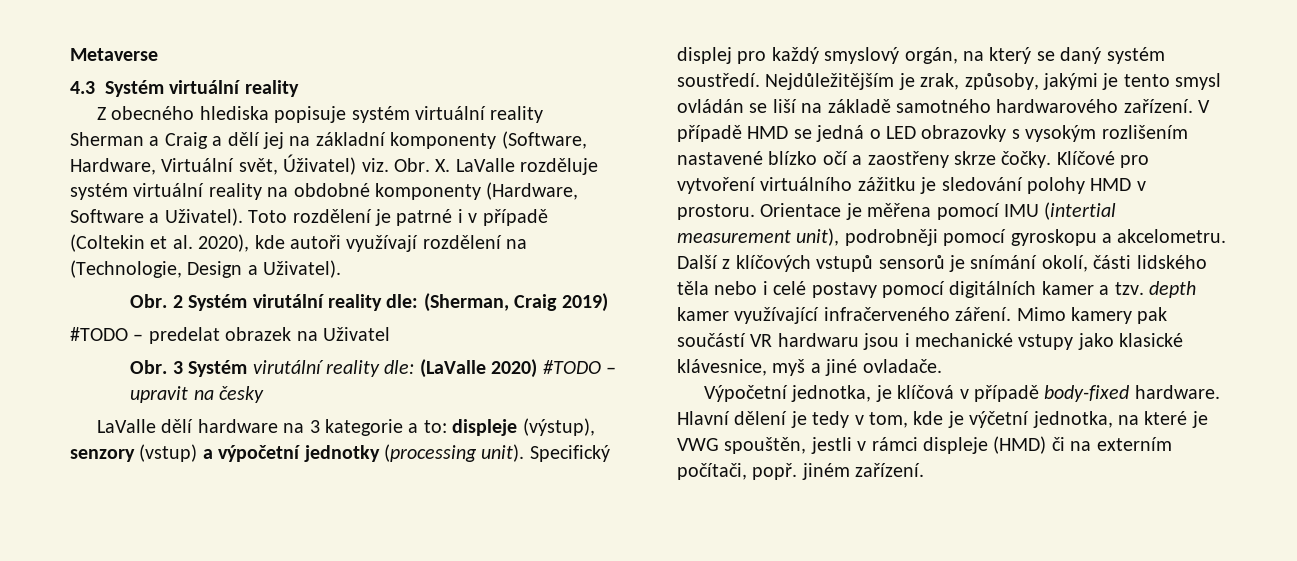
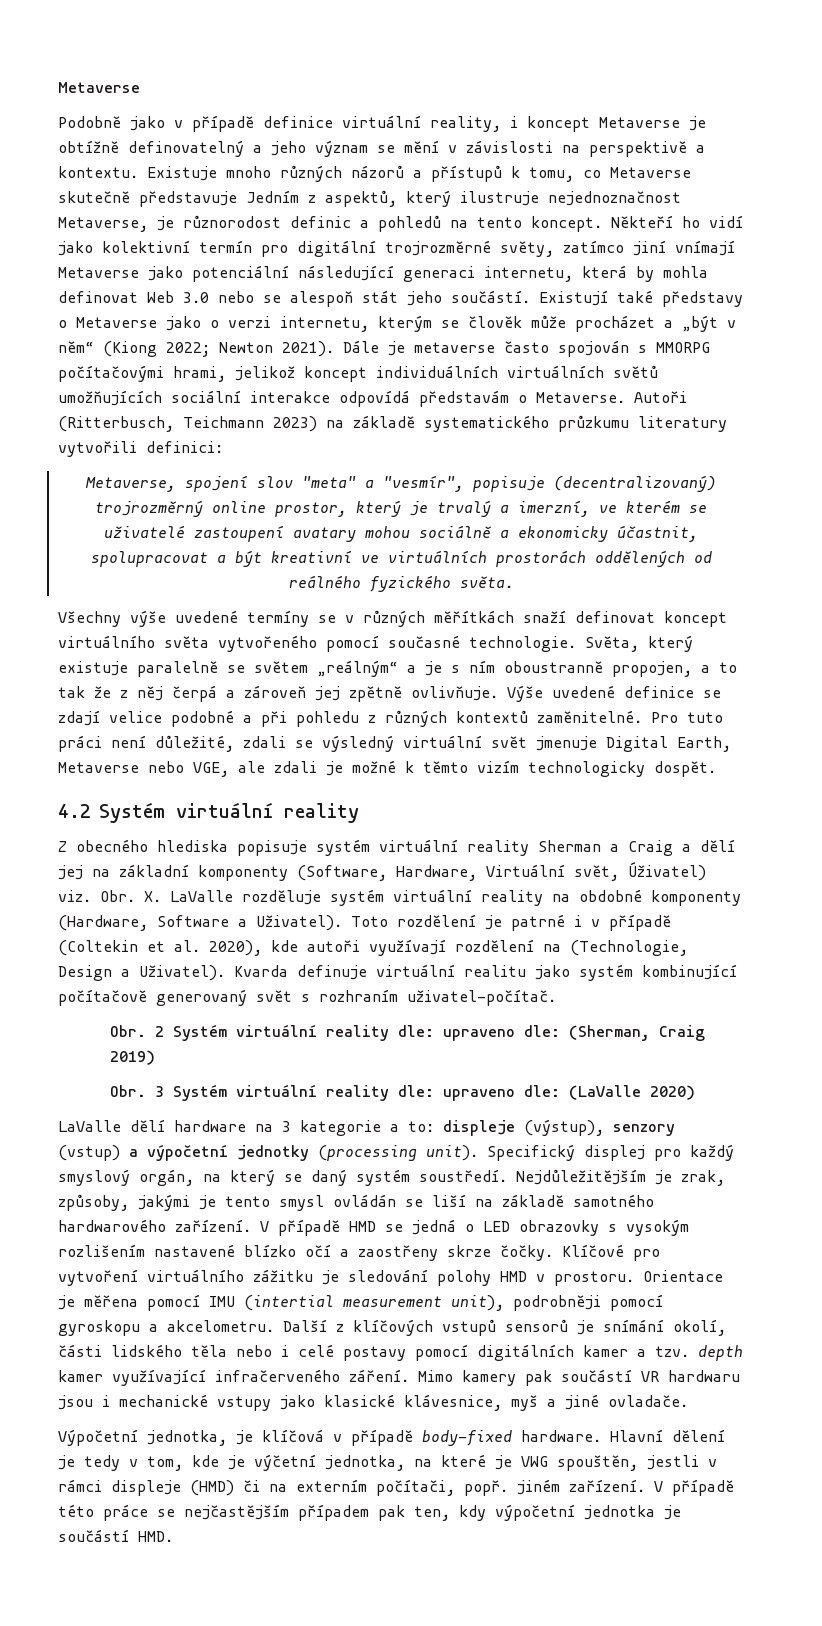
- 4.3 Systém virtuální reality
+ Podobně jako v případě definice virtuální reality, i koncept Metaverse je obtížně definovatelný a jeho význam se mění v závislosti na perspektivě a kontextu. Existuje mnoho různých názorů a přístupů k tomu, co Metaverse skutečně představuje Jedním z aspektů, který ilustruje nejednoznačnost Metaverse, je různorodost definic a pohledů na tento koncept. Někteří ho vidí jako kolektivní termín pro digitální trojrozměrné světy, zatímco jiní vnímají Metaverse jako potenciální následující generaci internetu, která by mohla definovat Web 3.0 nebo se alespoň stát jeho součástí. Existují také představy o Metaverse jako o verzi internetu, kterým se člověk může procházet a „být v něm“ (Kiong 2022; Newton 2021). Dále je metaverse často spojován s MMORPG počítačovými hrami, jelikož koncept individuálních virtuálních světů umožňujících sociální interakce odpovídá představám o Metaverse. Autoři (Ritterbusch, Teichmann 2023) na základě systematického průzkumu literatury vytvořili definici:
+ Metaverse, spojení slov "meta" a "vesmír", popisuje (decentralizovaný) trojrozměrný online prostor, který je trvalý a imerzní, ve kterém se uživatelé zastoupení avatary mohou sociálně a ekonomicky účastnit, spolupracovat a být kreativní ve virtuálních prostorách oddělených od reálného fyzického světa.
+ Všechny výše uvedené termíny se v různých měřítkách snaží definovat koncept virtuálního světa vytvořeného pomocí současné technologie. Světa, který existuje paralelně se světem „reálným“ a je s ním oboustranně propojen, a to tak že z něj čerpá a zároveň jej zpětně ovlivňuje. Výše uvedené definice se zdají velice podobné a při pohledu z různých kontextů zaměnitelné. Pro tuto práci není důležité, zdali se výsledný virtuální svět jmenuje Digital Earth, Metaverse nebo VGE, ale zdali je možné k těmto vizím technologicky dospět.
+ 4.2 Systém virtuální reality
+ Kvarda definuje virtuální realitu jako systém kombinující počítačově generovaný svět s rozhraním uživatel-počítač.
- Obr. 2 Systém virutální reality dle: (Sherman, Craig 2019)
+ Obr. 2 Systém virtuální reality dle: upraveno dle: (Sherman, Craig 2019)
- #TODO – predelat obrazek na Uživatel
- Obr. 3 Systém virutální reality dle: (LaValle 2020) #TODO – upravit na česky
+ Obr. 3 Systém virtuální reality dle: upraveno dle: (LaValle 2020)
+ V případě této práce se nejčastějším případem pak ten, kdy výpočetní jednotka je součástí HMD.

